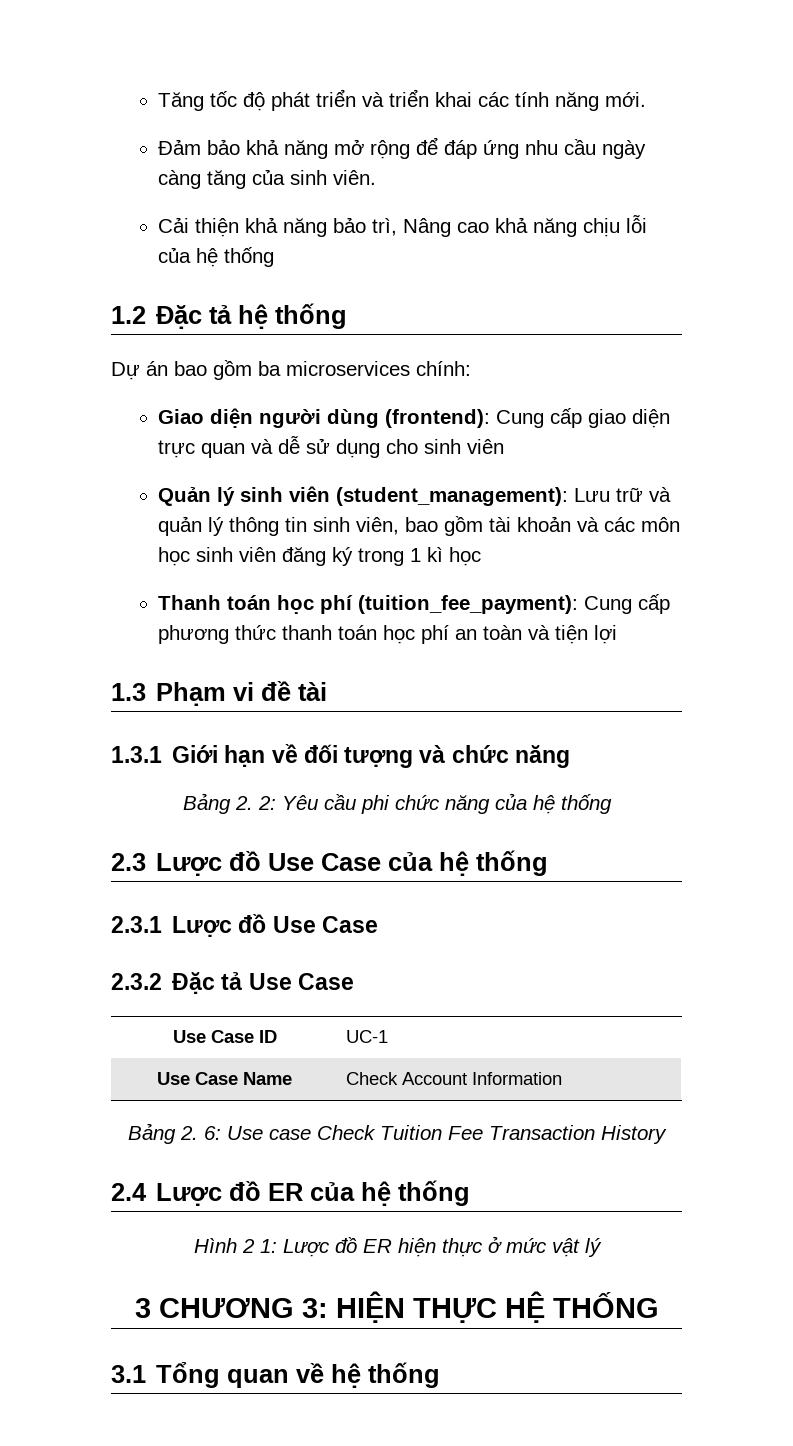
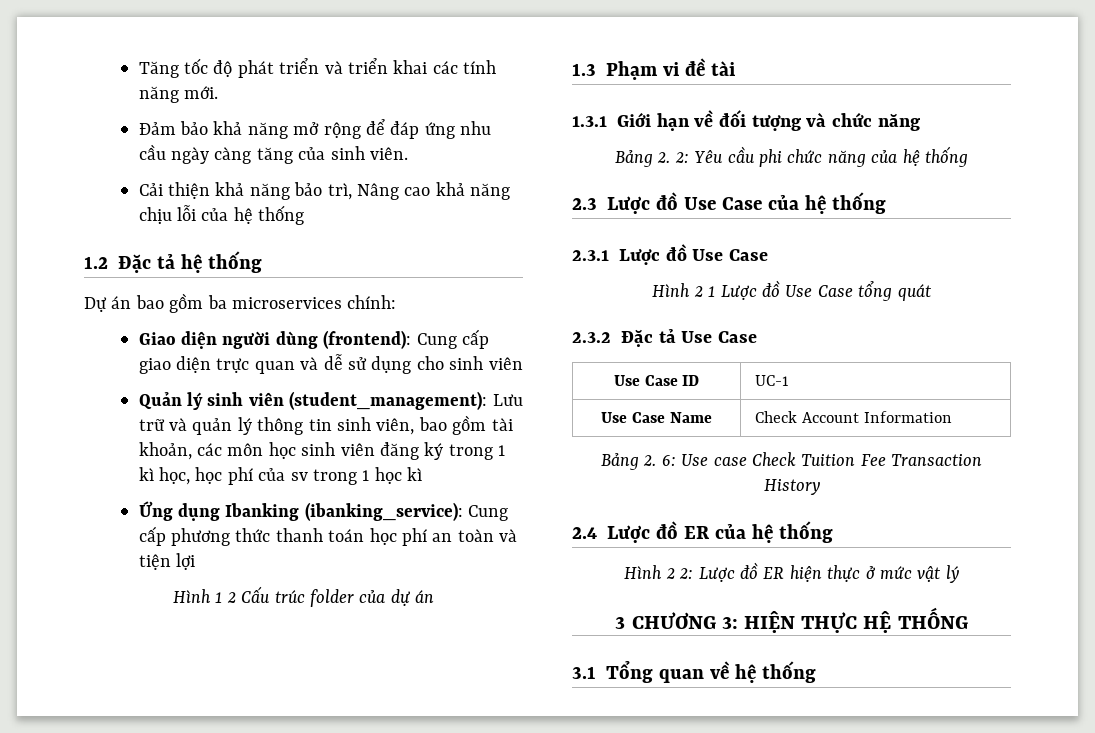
- Quản lý sinh viên (student_management): Lưu trữ và quản lý thông tin sinh viên, bao gồm tài khoản và các môn học sinh viên đăng ký trong 1 kì học
- Thanh toán học phí (tuition_fee_payment): Cung cấp phương thức thanh toán học phí an toàn và tiện lợi
+ Quản lý sinh viên (student_management): Lưu trữ và quản lý thông tin sinh viên, bao gồm tài khoản, các môn học sinh viên đăng ký trong 1 kì học, học phí của sv trong 1 học kì
+ Ứng dụng Ibanking (ibanking_service): Cung cấp phương thức thanh toán học phí an toàn và tiện lợi
+ Hình 1 2 Cấu trúc folder của dự án
+ Hình 2 1 Lược đồ Use Case tổng quát
- Hình 2 1: Lược đồ ER hiện thực ở mức vật lý
+ Hình 2 2: Lược đồ ER hiện thực ở mức vật lý

